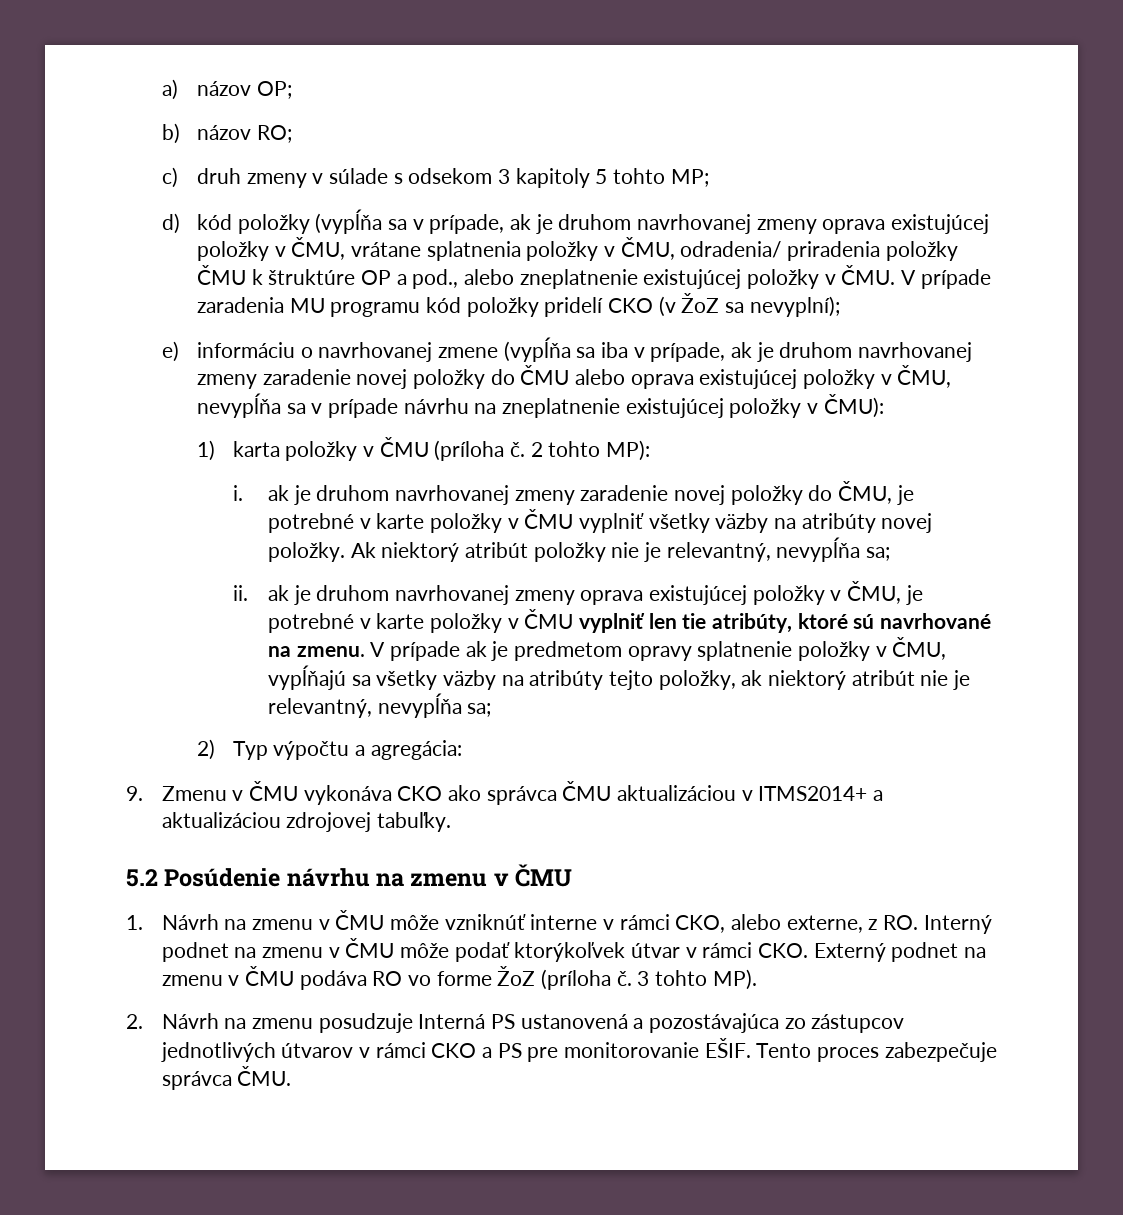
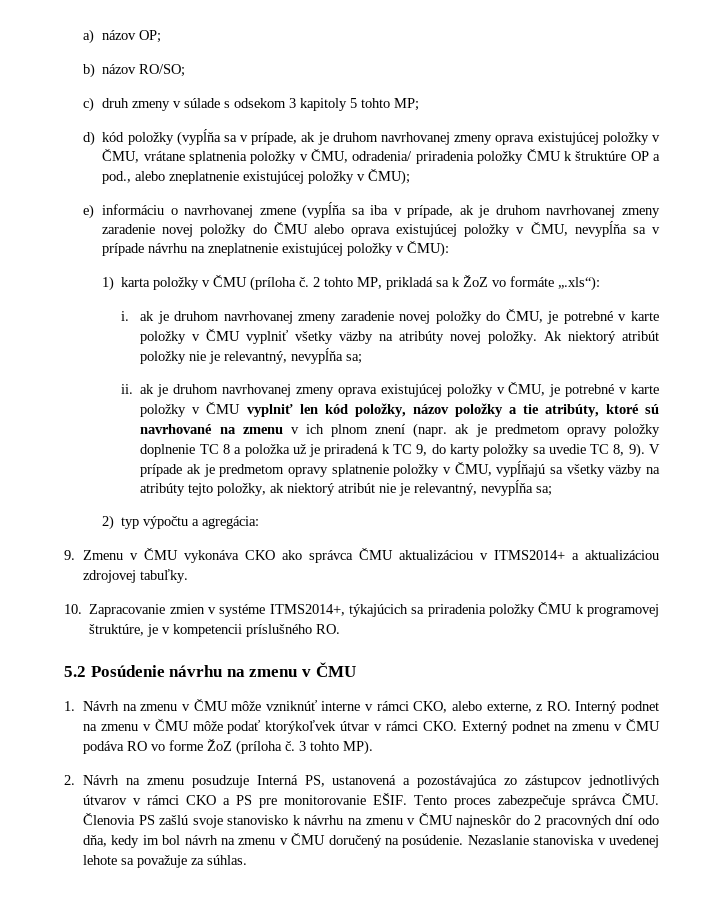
- b) názov RO;
+ b) názov RO/SO;
- d) kód položky (vypĺňa sa v prípade, ak je druhom navrhovanej zmeny oprava existujúcej položky v ČMU, vrátane splatnenia položky v ČMU, odradenia/ priradenia položky ČMU k štruktúre OP a pod., alebo zneplatnenie existujúcej položky v ČMU. V prípade zaradenia MU programu kód položky pridelí CKO (v ŽoZ sa nevyplní);
+ d) kód položky (vypĺňa sa v prípade, ak je druhom navrhovanej zmeny oprava existujúcej položky v ČMU, vrátane splatnenia položky v ČMU, odradenia/ priradenia položky ČMU k štruktúre OP a pod., alebo zneplatnenie existujúcej položky v ČMU);
- 2 tohto MP):
+ 2 tohto MP, prikladá sa k ŽoZ vo formáte „.xls“):
- ii. ak je druhom navrhovanej zmeny oprava existujúcej položky v ČMU, je potrebné v karte položky v ČMU vyplniť len tie atribúty, ktoré sú navrhované na zmenu.
+ ii. ak je druhom navrhovanej zmeny oprava existujúcej položky v ČMU, je potrebné v karte položky v ČMU vyplniť len kód položky, názov položky a tie atribúty, ktoré sú navrhované na zmenu v ich plnom znení (napr. ak je predmetom opravy položky doplnenie TC 8 a položka už je priradená k TC 9, do karty položky sa uvedie TC 8, 9).
- 2) Typ výpočtu a agregácia:
+ 2) typ výpočtu a agregácia:
+ 10. Zapracovanie zmien v systéme ITMS2014+, týkajúcich sa priradenia položky ČMU k programovej štruktúre, je v kompetencii príslušného RO.
- 2. Návrh na zmenu posudzuje Interná PS ustanovená a pozostávajúca zo zástupcov jednotlivých útvarov v rámci CKO a PS pre monitorovanie EŠIF.
+ 2. Návrh na zmenu posudzuje Interná PS, ustanovená a pozostávajúca zo zástupcov jednotlivých útvarov v rámci CKO a PS pre monitorovanie EŠIF.
- Tento proces zabezpečuje správca ČMU.
+ Tento proces zabezpečuje správca ČMU. Členovia PS zašlú svoje stanovisko k návrhu na zmenu v ČMU najneskôr do 2 pracovných dní odo dňa, kedy im bol návrh na zmenu v ČMU doručený na posúdenie. Nezaslanie stanoviska v uvedenej lehote sa považuje za súhlas.

